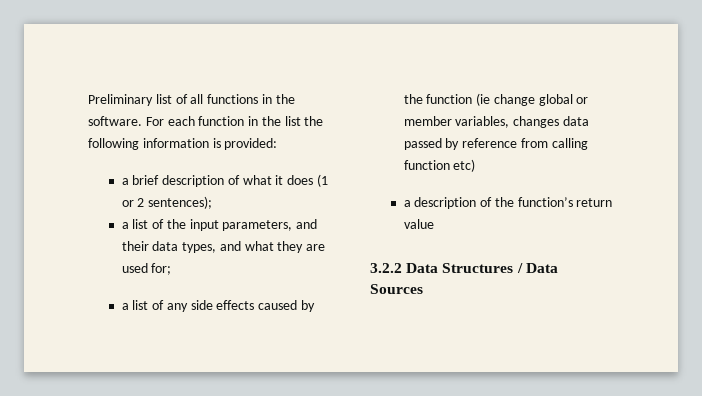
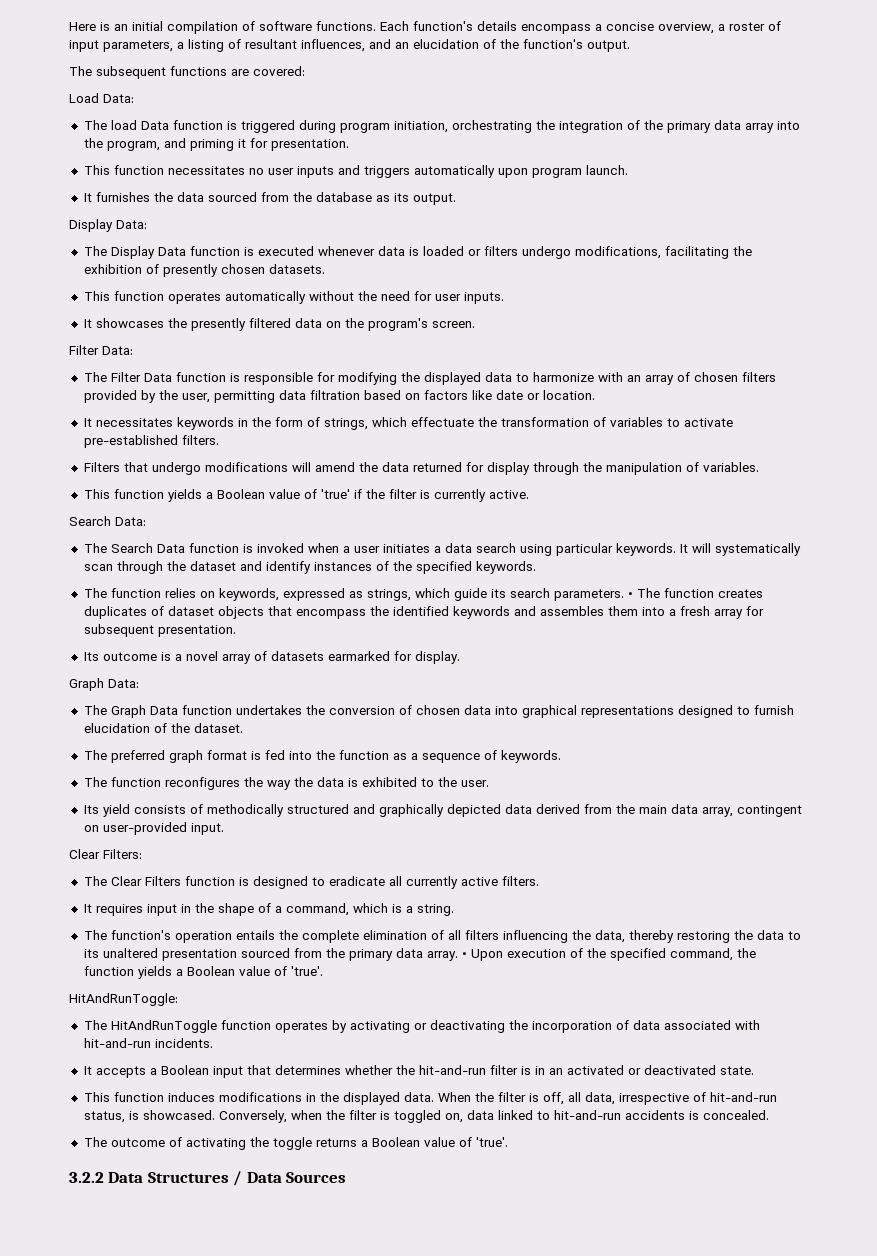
- Preliminary list of all functions in the software. For each function in the list the following information is provided:
- a brief description of what it does (1 or 2 sentences);
- a list of the input parameters, and their data types, and what they are used for;
- a list of any side effects caused by the function (ie change global or member variables, changes data passed by reference from calling function etc)
- a description of the function’s return value
+ Here is an initial compilation of software functions. Each function's details encompass a concise overview, a roster of input parameters, a listing of resultant influences, and an elucidation of the function's output.
+ The subsequent functions are covered:
+ Load Data:
+ The load Data function is triggered during program initiation, orchestrating the integration of the primary data array into the program, and priming it for presentation.
+ This function necessitates no user inputs and triggers automatically upon program launch.
+ It furnishes the data sourced from the database as its output.
+ Display Data:
+ The Display Data function is executed whenever data is loaded or filters undergo modifications, facilitating the exhibition of presently chosen datasets.
+ This function operates automatically without the need for user inputs.
+ It showcases the presently filtered data on the program's screen.
+ Filter Data:
+ The Filter Data function is responsible for modifying the displayed data to harmonize with an array of chosen filters provided by the user, permitting data filtration based on factors like date or location.
+ It necessitates keywords in the form of strings, which effectuate the transformation of variables to activate pre-established filters.
+ Filters that undergo modifications will amend the data returned for display through the manipulation of variables.
+ This function yields a Boolean value of 'true' if the filter is currently active.
+ Search Data:
+ The Search Data function is invoked when a user initiates a data search using particular keywords. It will systematically scan through the dataset and identify instances of the specified keywords.
+ The function relies on keywords, expressed as strings, which guide its search parameters. • The function creates duplicates of dataset objects that encompass the identified keywords and assembles them into a fresh array for subsequent presentation.
+ Its outcome is a novel array of datasets earmarked for display.
+ Graph Data:
+ The Graph Data function undertakes the conversion of chosen data into graphical representations designed to furnish elucidation of the dataset.
+ The preferred graph format is fed into the function as a sequence of keywords.
+ The function reconfigures the way the data is exhibited to the user.
+ Its yield consists of methodically structured and graphically depicted data derived from the main data array, contingent on user-provided input.
+ Clear Filters:
+ The Clear Filters function is designed to eradicate all currently active filters.
+ It requires input in the shape of a command, which is a string.
+ The function's operation entails the complete elimination of all filters influencing the data, thereby restoring the data to its unaltered presentation sourced from the primary data array. • Upon execution of the specified command, the function yields a Boolean value of 'true'.
+ HitAndRunToggle:
+ The HitAndRunToggle function operates by activating or deactivating the incorporation of data associated with hit-and-run incidents.
+ It accepts a Boolean input that determines whether the hit-and-run filter is in an activated or deactivated state.
+ This function induces modifications in the displayed data. When the filter is off, all data, irrespective of hit-and-run status, is showcased. Conversely, when the filter is toggled on, data linked to hit-and-run accidents is concealed.
+ The outcome of activating the toggle returns a Boolean value of 'true'.

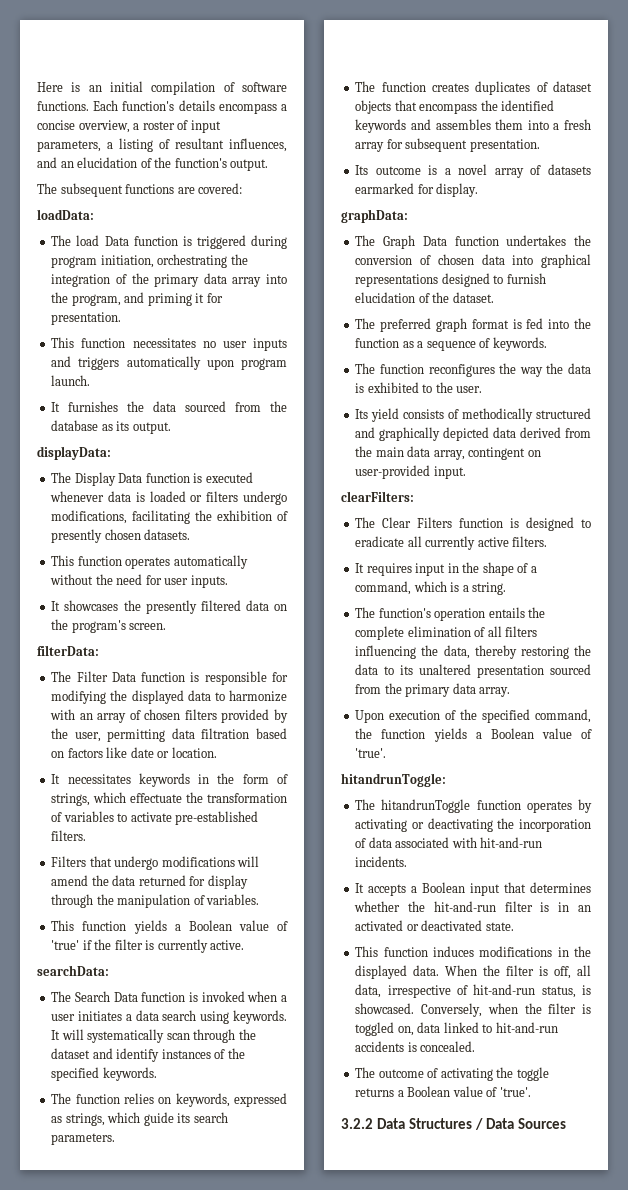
- Load Data:
+ loadData:
- Display Data:
+ displayData:
- Filter Data:
+ filterData:
- Search Data:
+ searchData:
- The Search Data function is invoked when a user initiates a data search using particular keywords.
+ The Search Data function is invoked when a user initiates a data search using keywords.
- The function relies on keywords, expressed as strings, which guide its search parameters. • The function creates duplicates of dataset objects that encompass the identified keywords and assembles them into a fresh array for subsequent presentation.
+ The function relies on keywords, expressed as strings, which guide its search parameters.
+ The function creates duplicates of dataset objects that encompass the identified keywords and assembles them into a fresh array for subsequent presentation.
- Graph Data:
+ graphData:
- Clear Filters:
+ clearFilters:
- The function's operation entails the complete elimination of all filters influencing the data, thereby restoring the data to its unaltered presentation sourced from the primary data array. • Upon execution of the specified command, the function yields a Boolean value of 'true'.
+ The function's operation entails the complete elimination of all filters influencing the data, thereby restoring the data to its unaltered presentation sourced from the primary data array.
+ Upon execution of the specified command, the function yields a Boolean value of 'true'.
- HitAndRunToggle:
- The HitAndRunToggle function operates by activating or deactivating the incorporation of data associated with hit-and-run incidents.
+ hitandrunToggle:
+ The hitandrunToggle function operates by activating or deactivating the incorporation of data associated with hit-and-run incidents.

